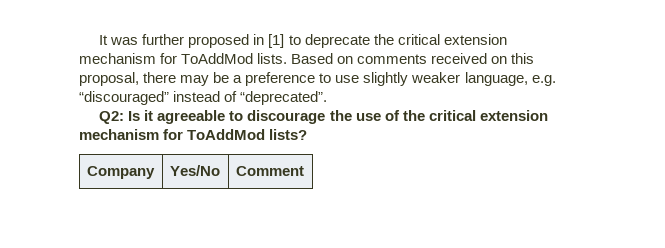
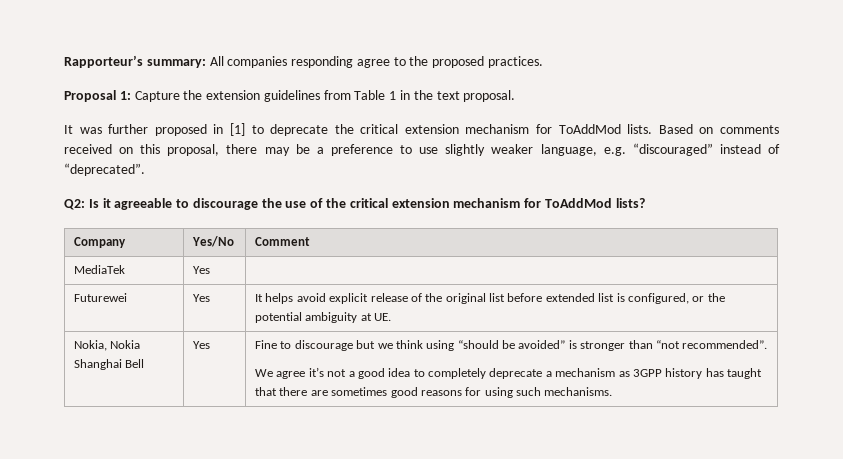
+ Rapporteur’s summary: All companies responding agree to the proposed practices.
+ Proposal 1: Capture the extension guidelines from Table 1 in the text proposal.
+ MediaTek | Yes |
+ Futurewei | Yes | It helps avoid explicit release of the original list before extended list is configured, or the potential ambiguity at UE.
+ Nokia, Nokia Shanghai Bell | Yes | Fine to discourage but we think using “should be avoided” is stronger than “not recommended”.
+ We agree it’s not a good idea to completely deprecate a mechanism as 3GPP history has taught that there are sometimes good reasons for using such mechanisms.

